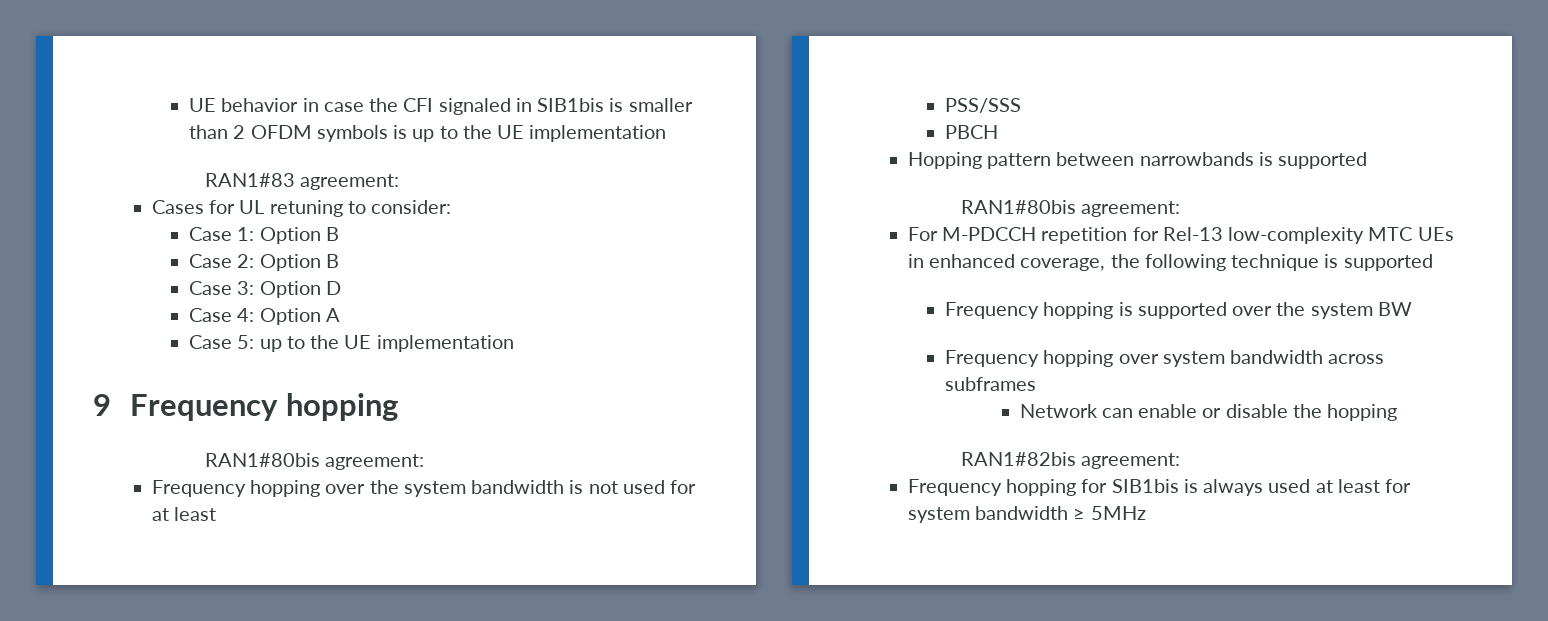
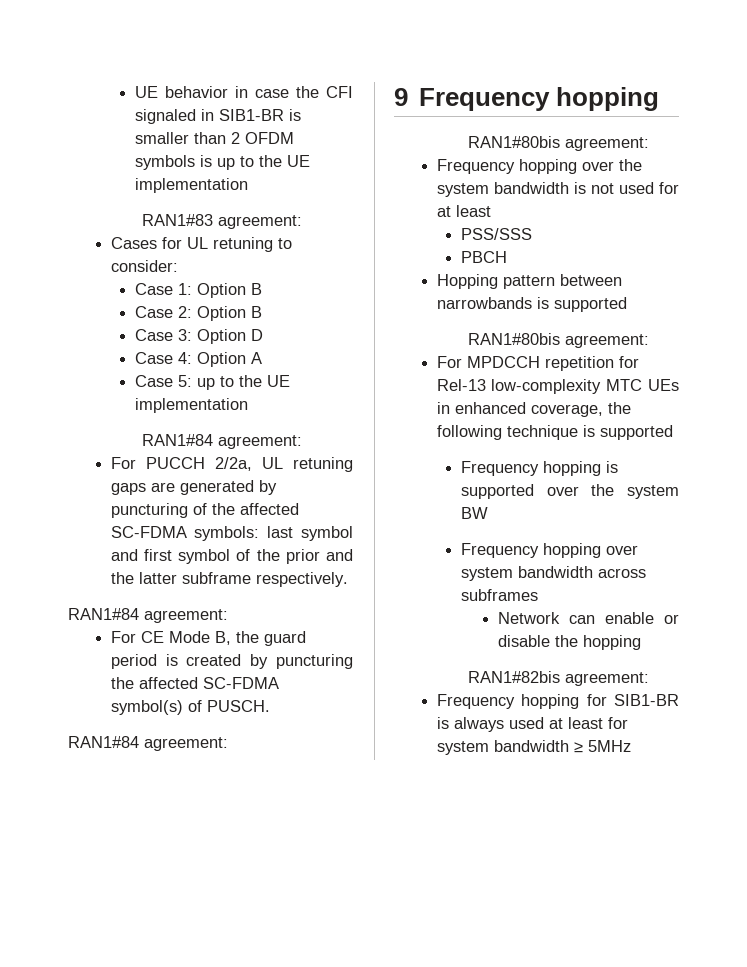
- UE behavior in case the CFI signaled in SIB1bis is smaller than 2 OFDM symbols is up to the UE implementation
+ UE behavior in case the CFI signaled in SIB1-BR is smaller than 2 OFDM symbols is up to the UE implementation
  Case 5: up to the UE implementation
+ RAN1#84 agreement:
+ For PUCCH 2/2a, UL retuning gaps are generated by puncturing of the affected SC-FDMA symbols: last symbol and first symbol of the prior and the latter subframe respectively.
+ RAN1#84 agreement:
+ For CE Mode B, the guard period is created by puncturing the affected SC-FDMA symbol(s) of PUSCH.
+ RAN1#84 agreement:
- For M-PDCCH repetition for Rel-13 low-complexity MTC UEs in enhanced coverage, the following technique is supported
+ For MPDCCH repetition for Rel-13 low-complexity MTC UEs in enhanced coverage, the following technique is supported
- Frequency hopping for SIB1bis is always used at least for system bandwidth ≥ 5MHz
+ Frequency hopping for SIB1-BR is always used at least for system bandwidth ≥ 5MHz

